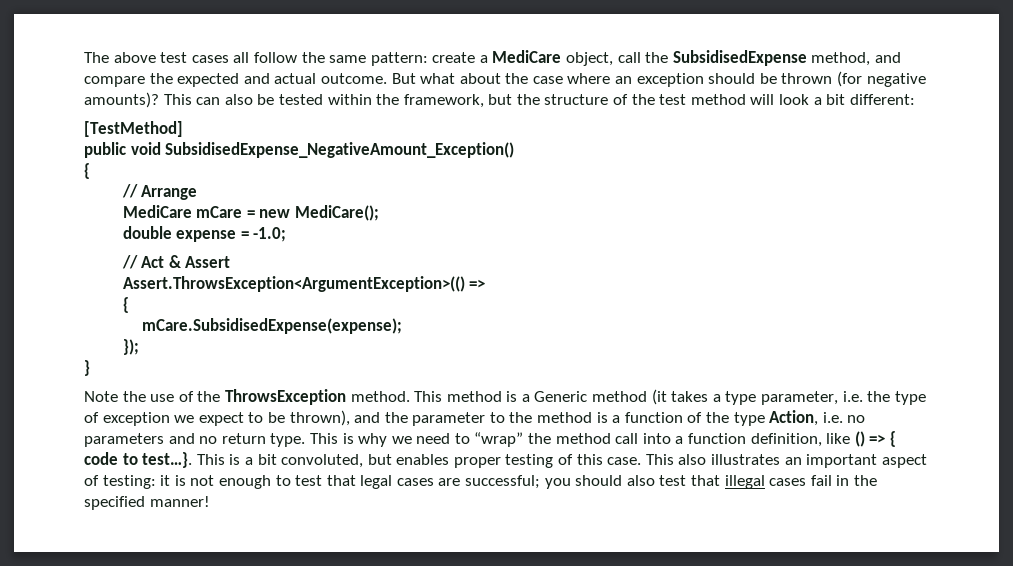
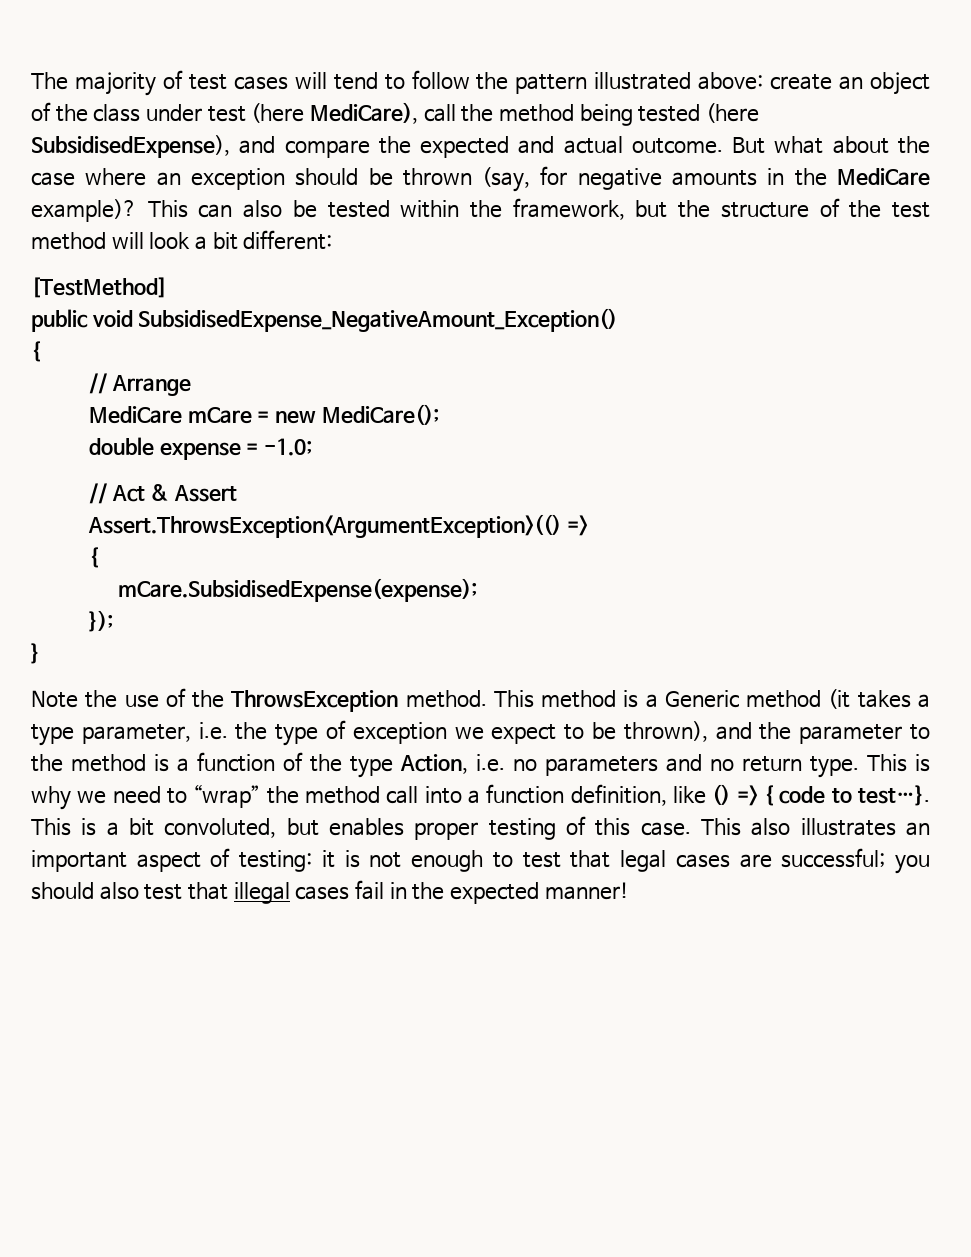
- The above test cases all follow the same pattern: create a MediCare object, call the SubsidisedExpense method, and compare the expected and actual outcome.
+ The majority of test cases will tend to follow the pattern illustrated above: create an object of the class under test (here MediCare), call the method being tested (here SubsidisedExpense), and compare the expected and actual outcome.
- But what about the case where an exception should be thrown (for negative amounts)?
+ But what about the case where an exception should be thrown (say, for negative amounts in the MediCare example)?
- This also illustrates an important aspect of testing: it is not enough to test that legal cases are successful; you should also test that illegal cases fail in the specified manner!
+ This also illustrates an important aspect of testing: it is not enough to test that legal cases are successful; you should also test that illegal cases fail in the expected manner!

